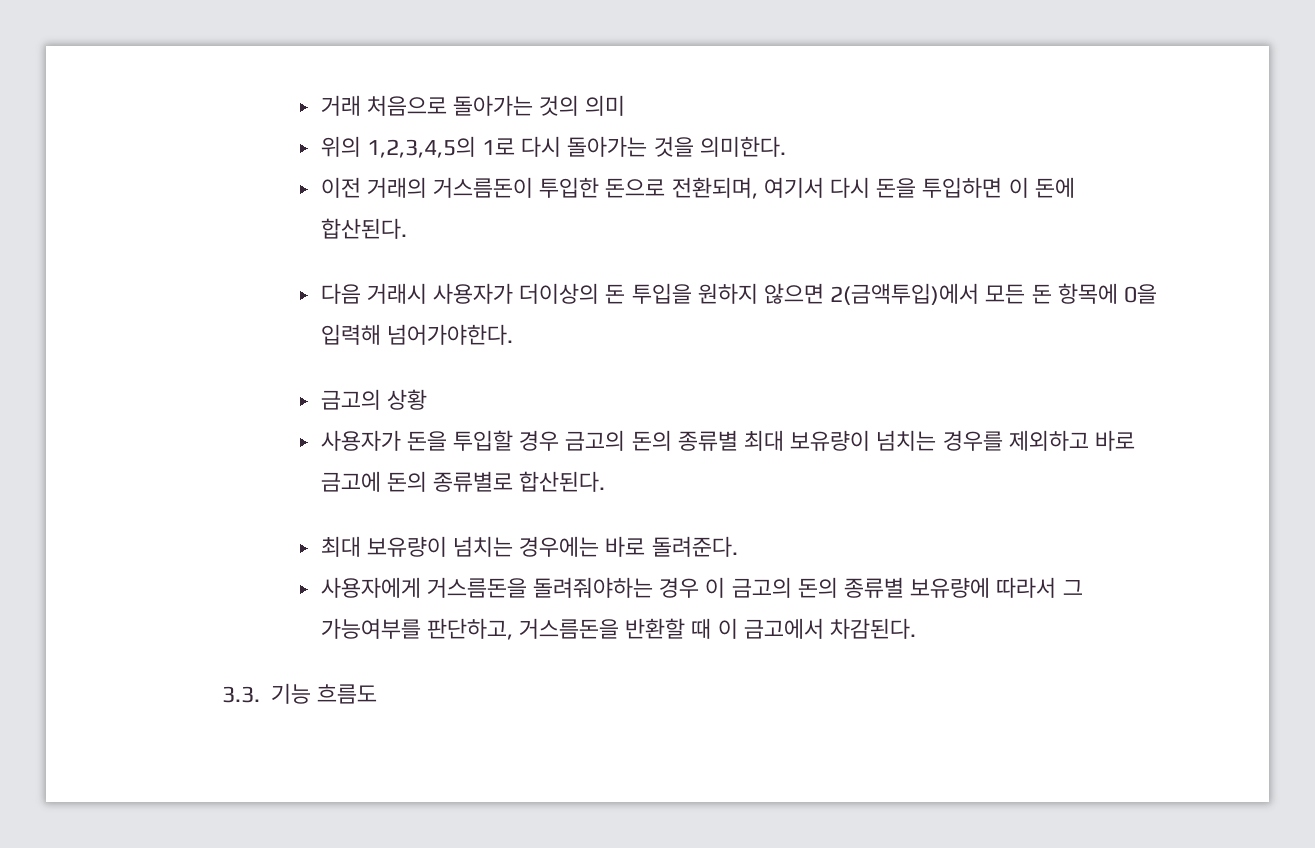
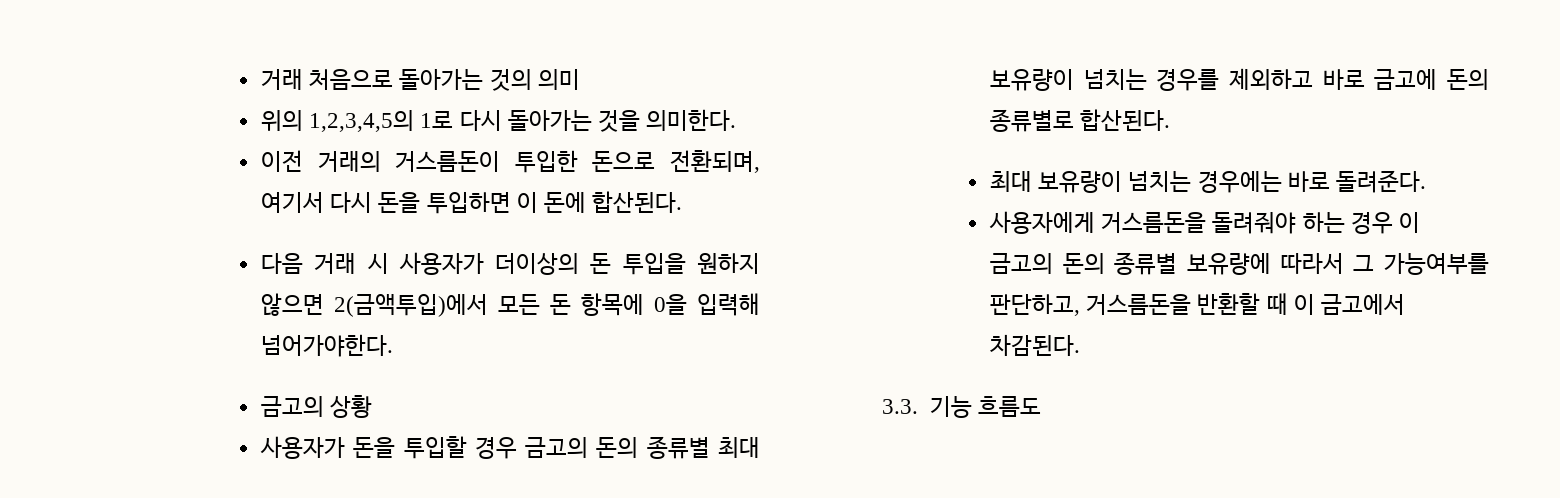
- 다음 거래시 사용자가 더이상의 돈 투입을 원하지 않으면 2(금액투입)에서 모든 돈 항목에 0을 입력해 넘어가야한다.
+ 다음 거래 시 사용자가 더이상의 돈 투입을 원하지 않으면 2(금액투입)에서 모든 돈 항목에 0을 입력해 넘어가야한다.
- 사용자에게 거스름돈을 돌려줘야하는 경우 이 금고의 돈의 종류별 보유량에 따라서 그 가능여부를 판단하고, 거스름돈을 반환할 때 이 금고에서 차감된다.
+ 사용자에게 거스름돈을 돌려줘야 하는 경우 이 금고의 돈의 종류별 보유량에 따라서 그 가능여부를 판단하고, 거스름돈을 반환할 때 이 금고에서 차감된다.

